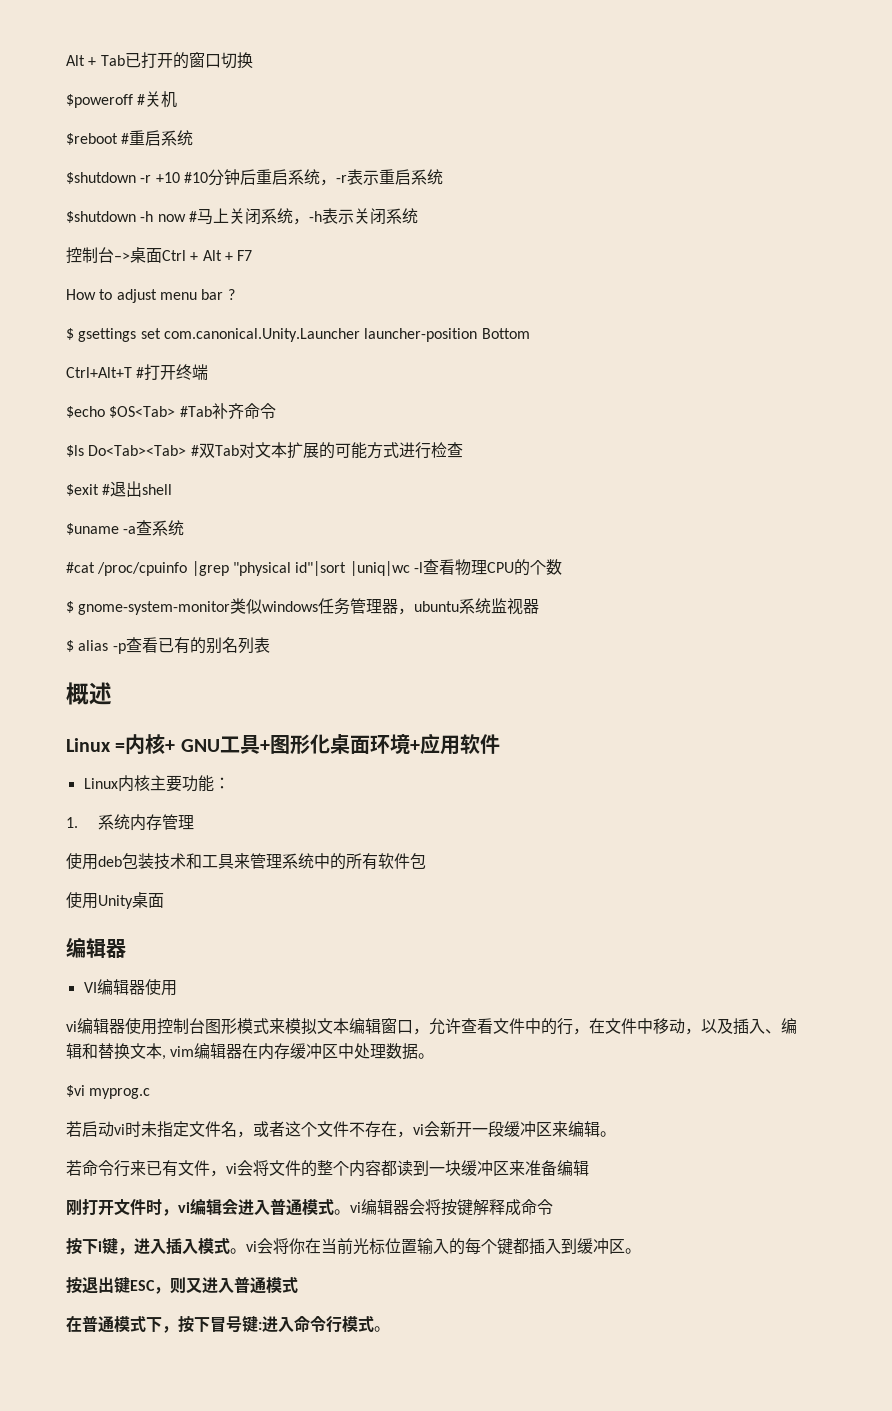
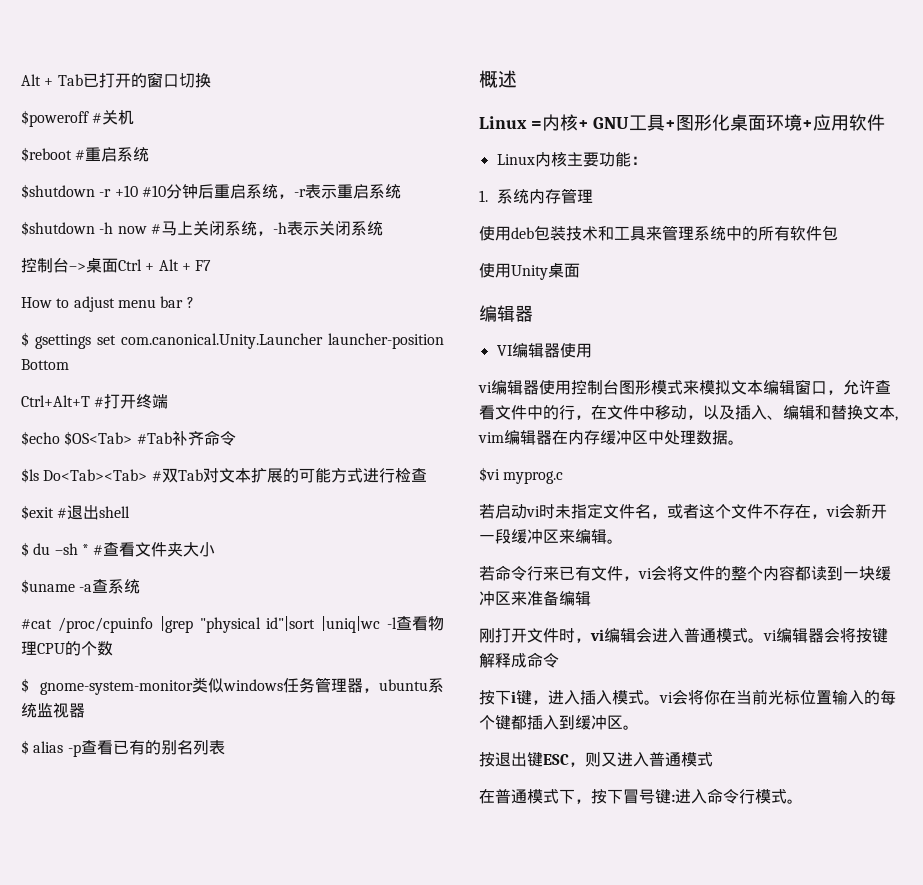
+ $ du –sh * #查看文件夹大小

